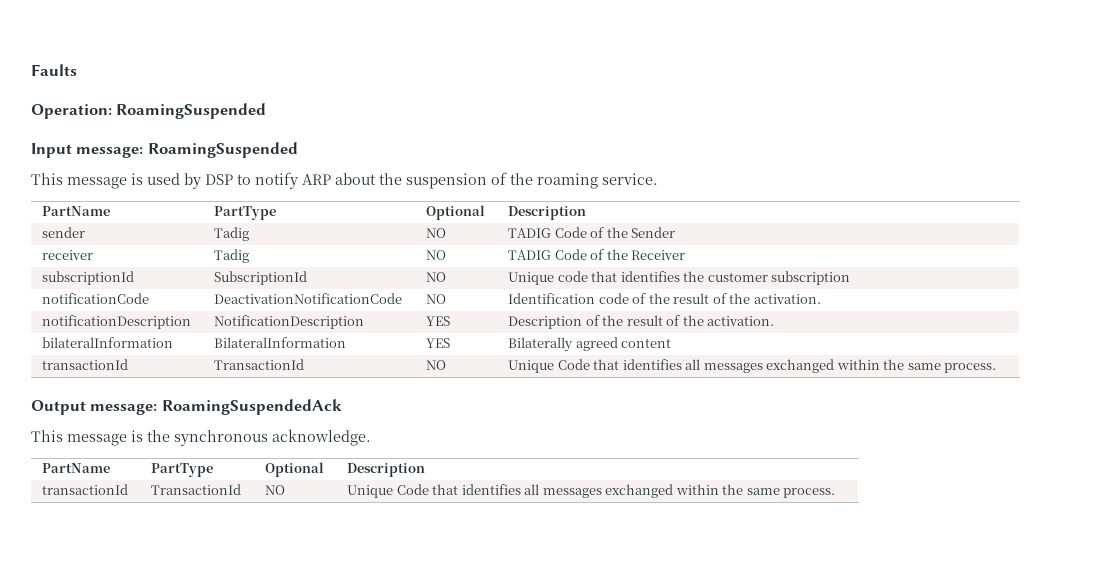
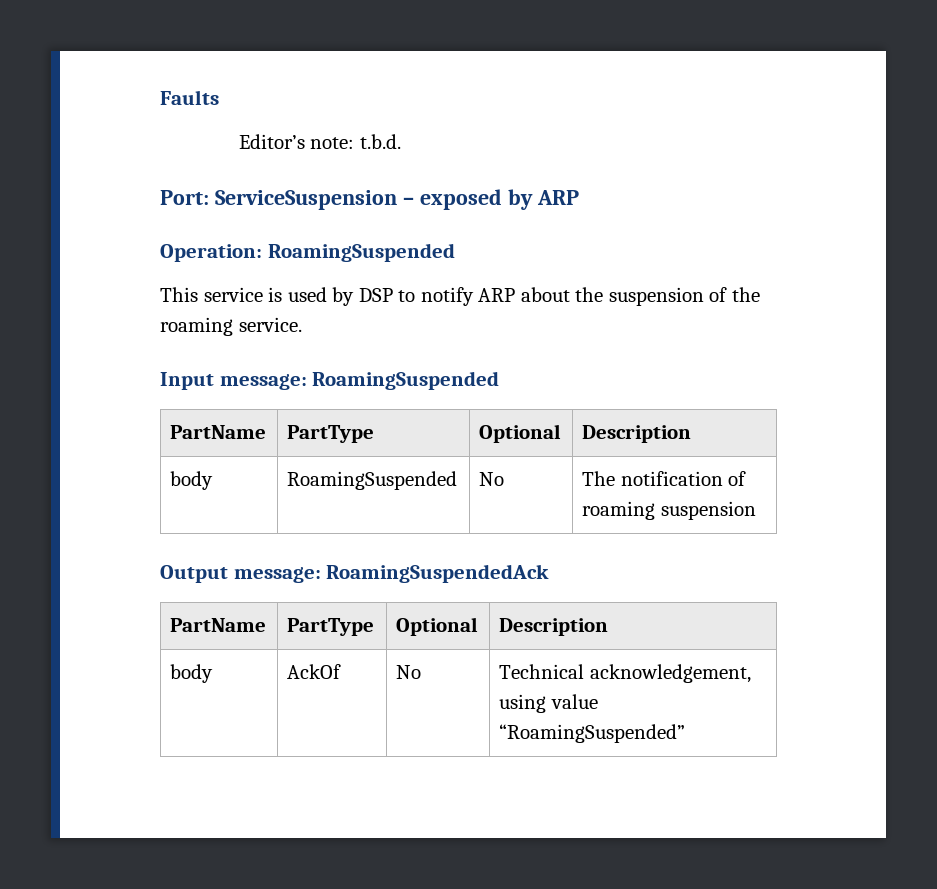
+ Editor’s note: t.b.d.
+ Port: ServiceSuspension – exposed by ARP
+ This service is used by DSP to notify ARP about the suspension of the roaming service.
  Input message: RoamingSuspended
- This message is used by DSP to notify ARP about the suspension of the roaming service.
  PartName | PartType | Optional | Description
- sender | Tadig | NO | TADIG Code of the Sender
- receiver | Tadig | NO | TADIG Code of the Receiver
- subscriptionId | SubscriptionId | NO | Unique code that identifies the customer subscription
- notificationCode | DeactivationNotificationCode | NO | Identification code of the result of the activation.
- notificationDescription | NotificationDescription | YES | Description of the result of the activation.
- bilateralInformation | BilateralInformation | YES | Bilaterally agreed content
- transactionId | TransactionId | NO | Unique Code that identifies all messages exchanged within the same process.
+ body | RoamingSuspended | No | The notification of roaming suspension
  Output message: RoamingSuspendedAck
- This message is the synchronous acknowledge.
  PartName | PartType | Optional | Description
- transactionId | TransactionId | NO | Unique Code that identifies all messages exchanged within the same process.
+ body | AckOf | No | Technical acknowledgement, using value “RoamingSuspended”

